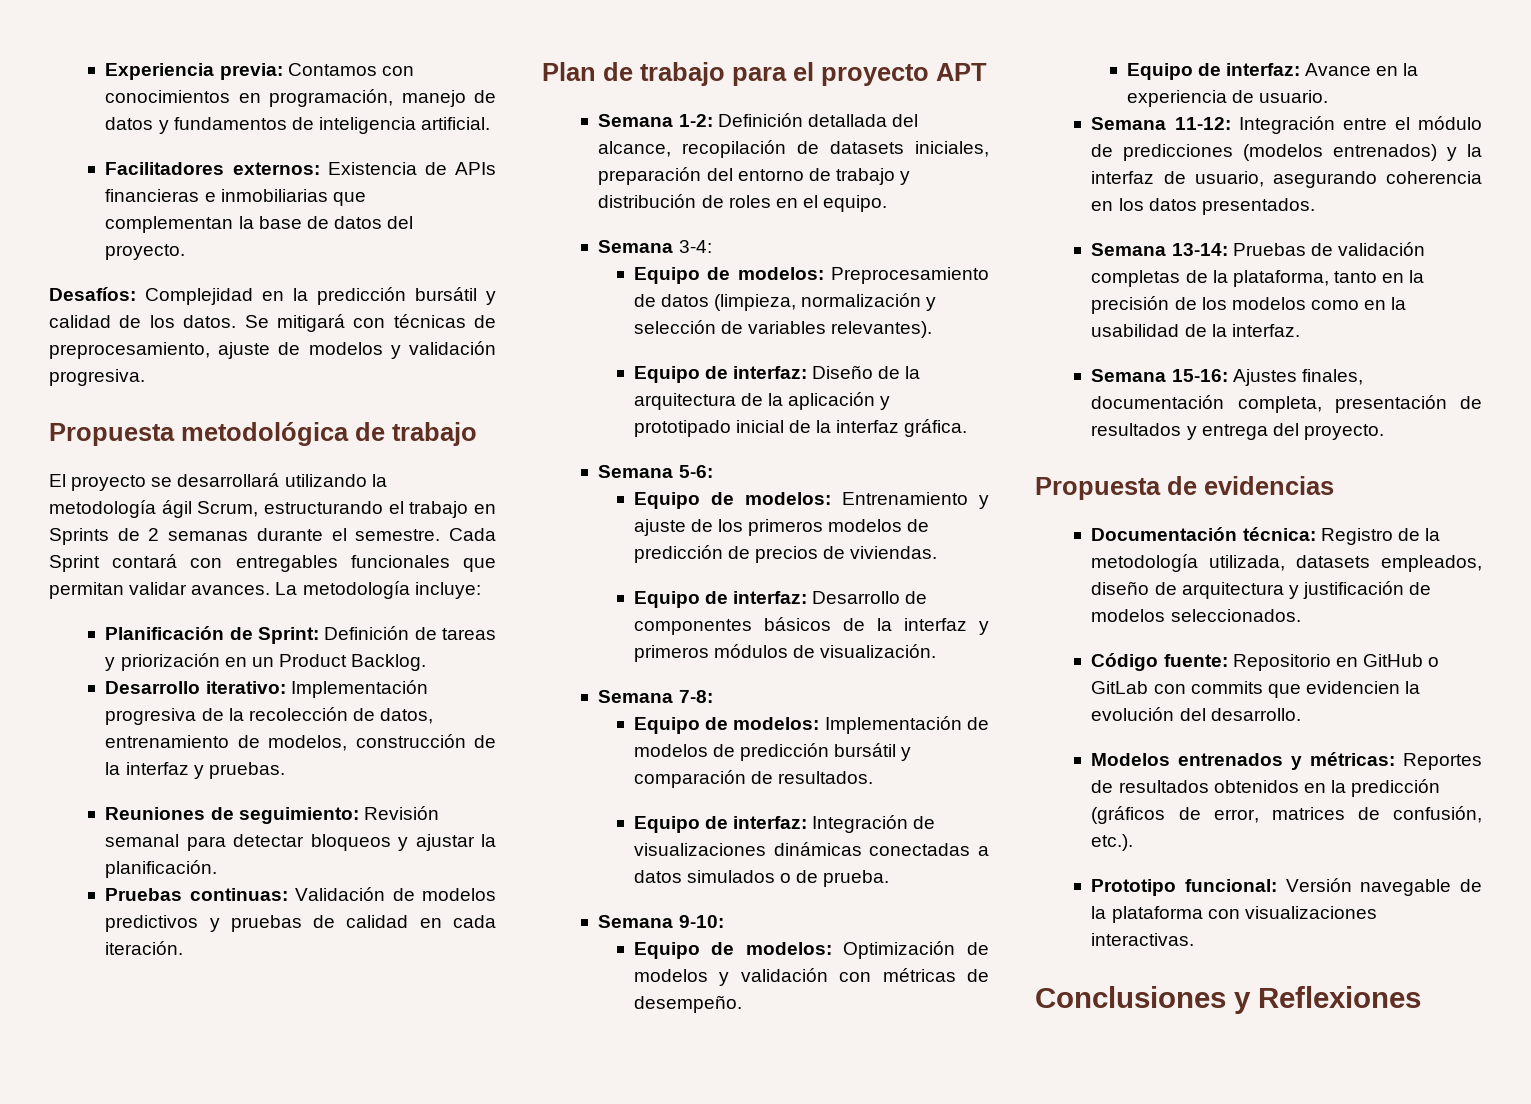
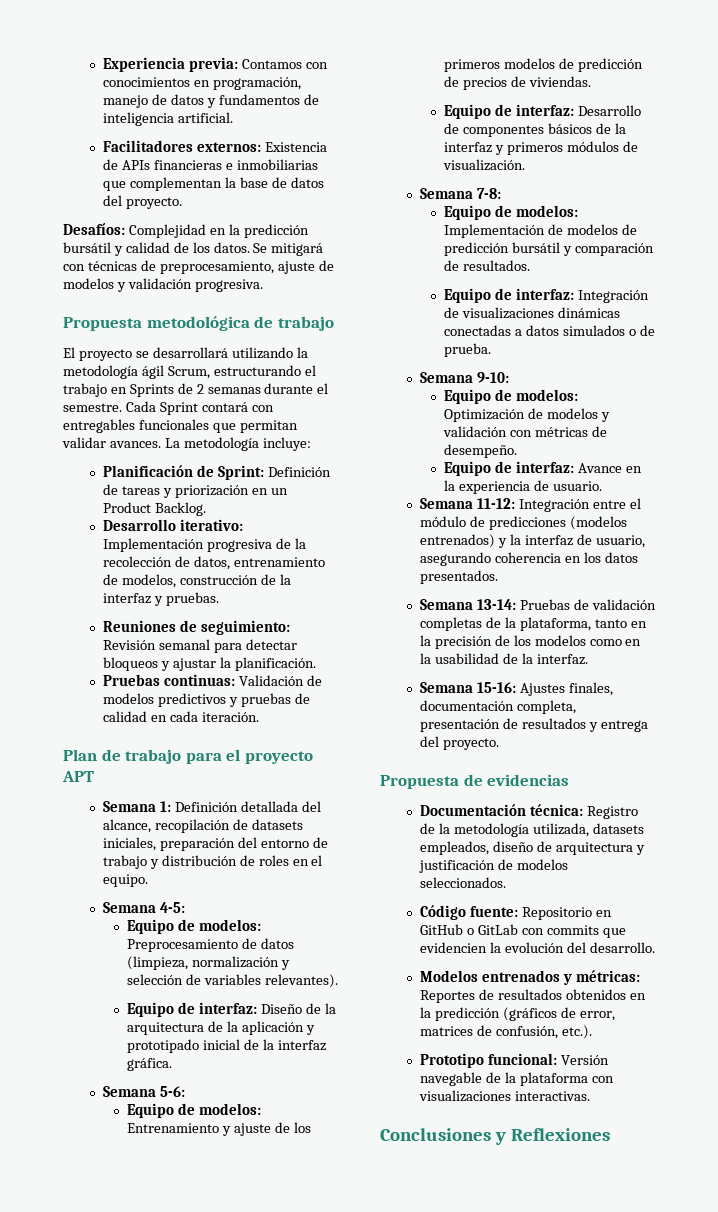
- Semana 1-2: Definición detallada del alcance, recopilación de datasets iniciales, preparación del entorno de trabajo y distribución de roles en el equipo.
+ Semana 1: Definición detallada del alcance, recopilación de datasets iniciales, preparación del entorno de trabajo y distribución de roles en el equipo.
- Semana 3-4:
+ Semana 4-5:

